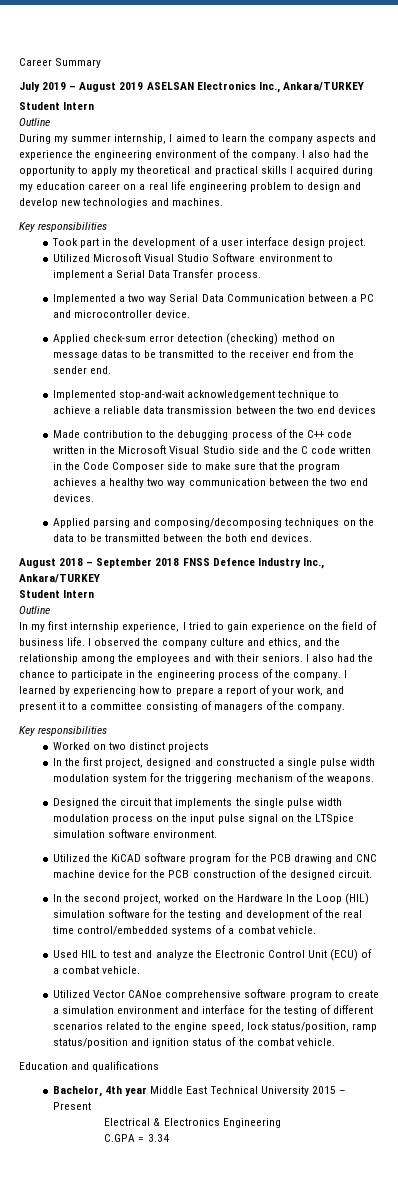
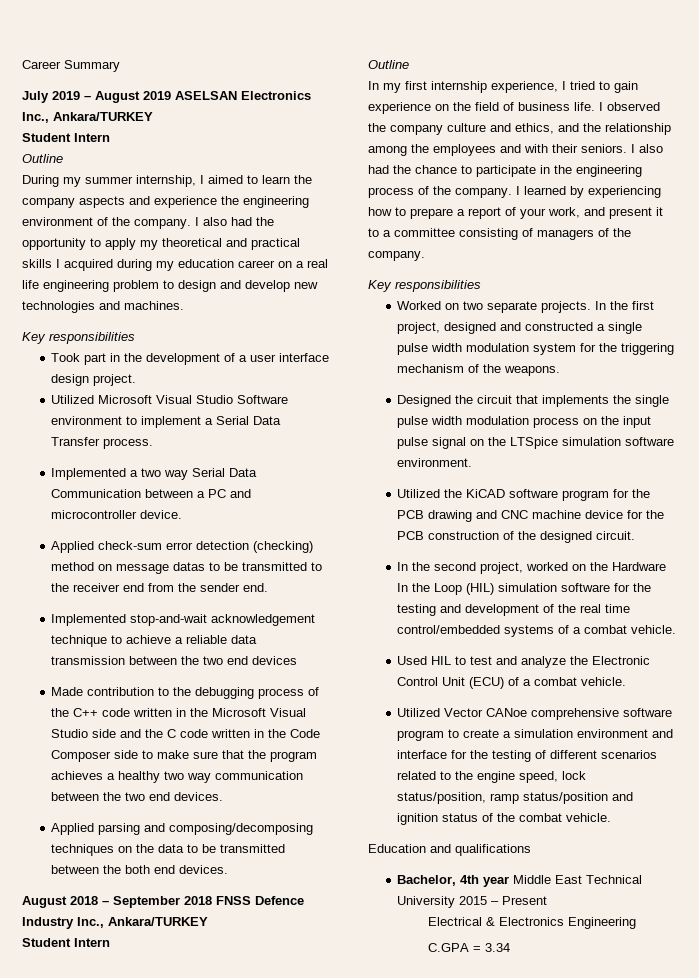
- Worked on two distinct projects
- In the first project, designed and constructed a single pulse width modulation system for the triggering mechanism of the weapons.
+ Worked on two separate projects. In the first project, designed and constructed a single pulse width modulation system for the triggering mechanism of the weapons.

